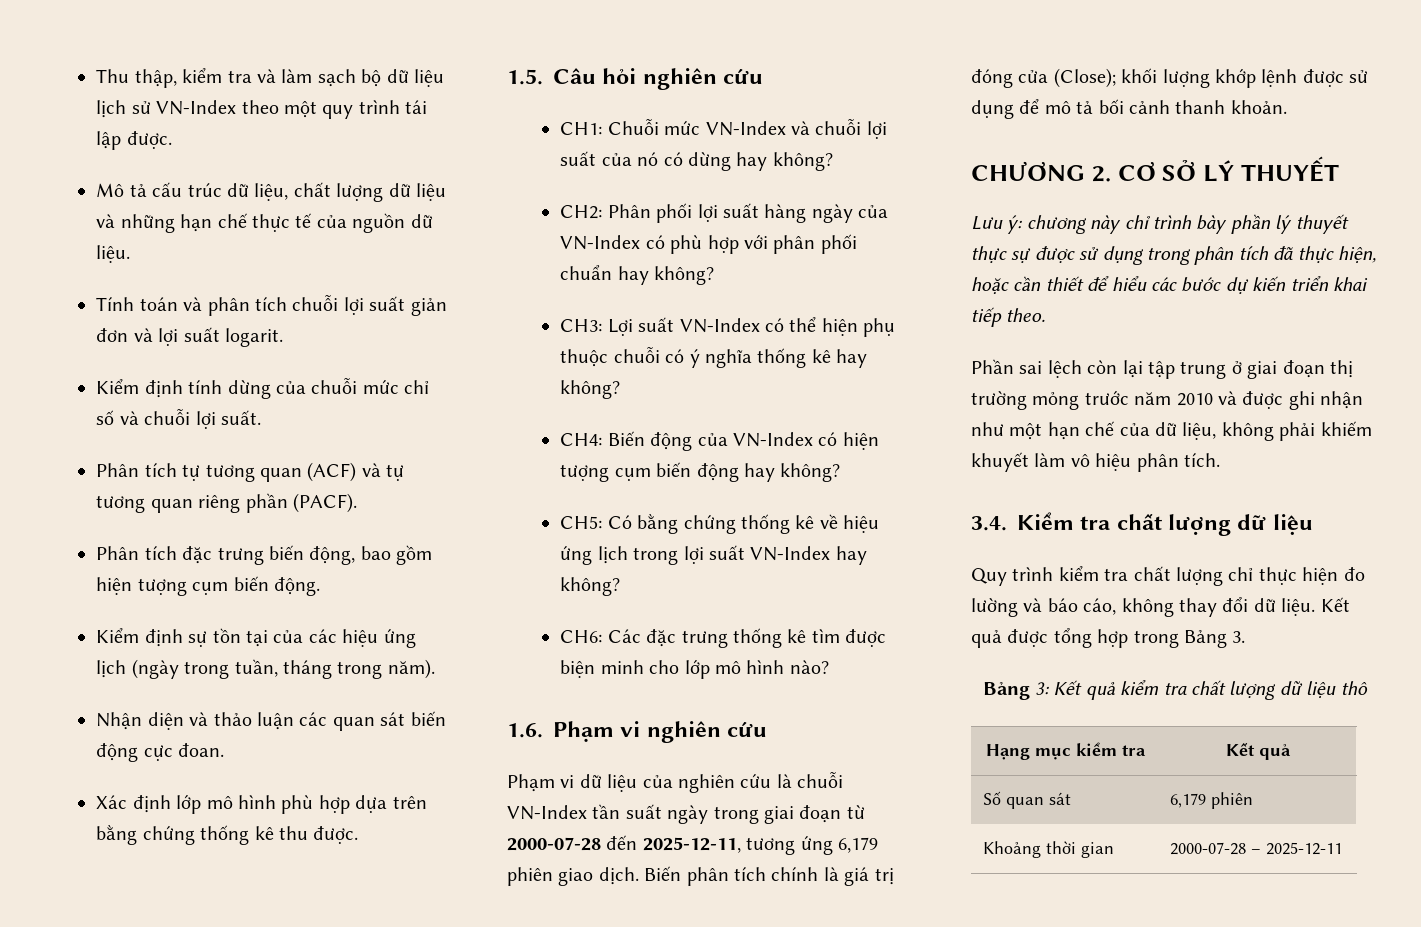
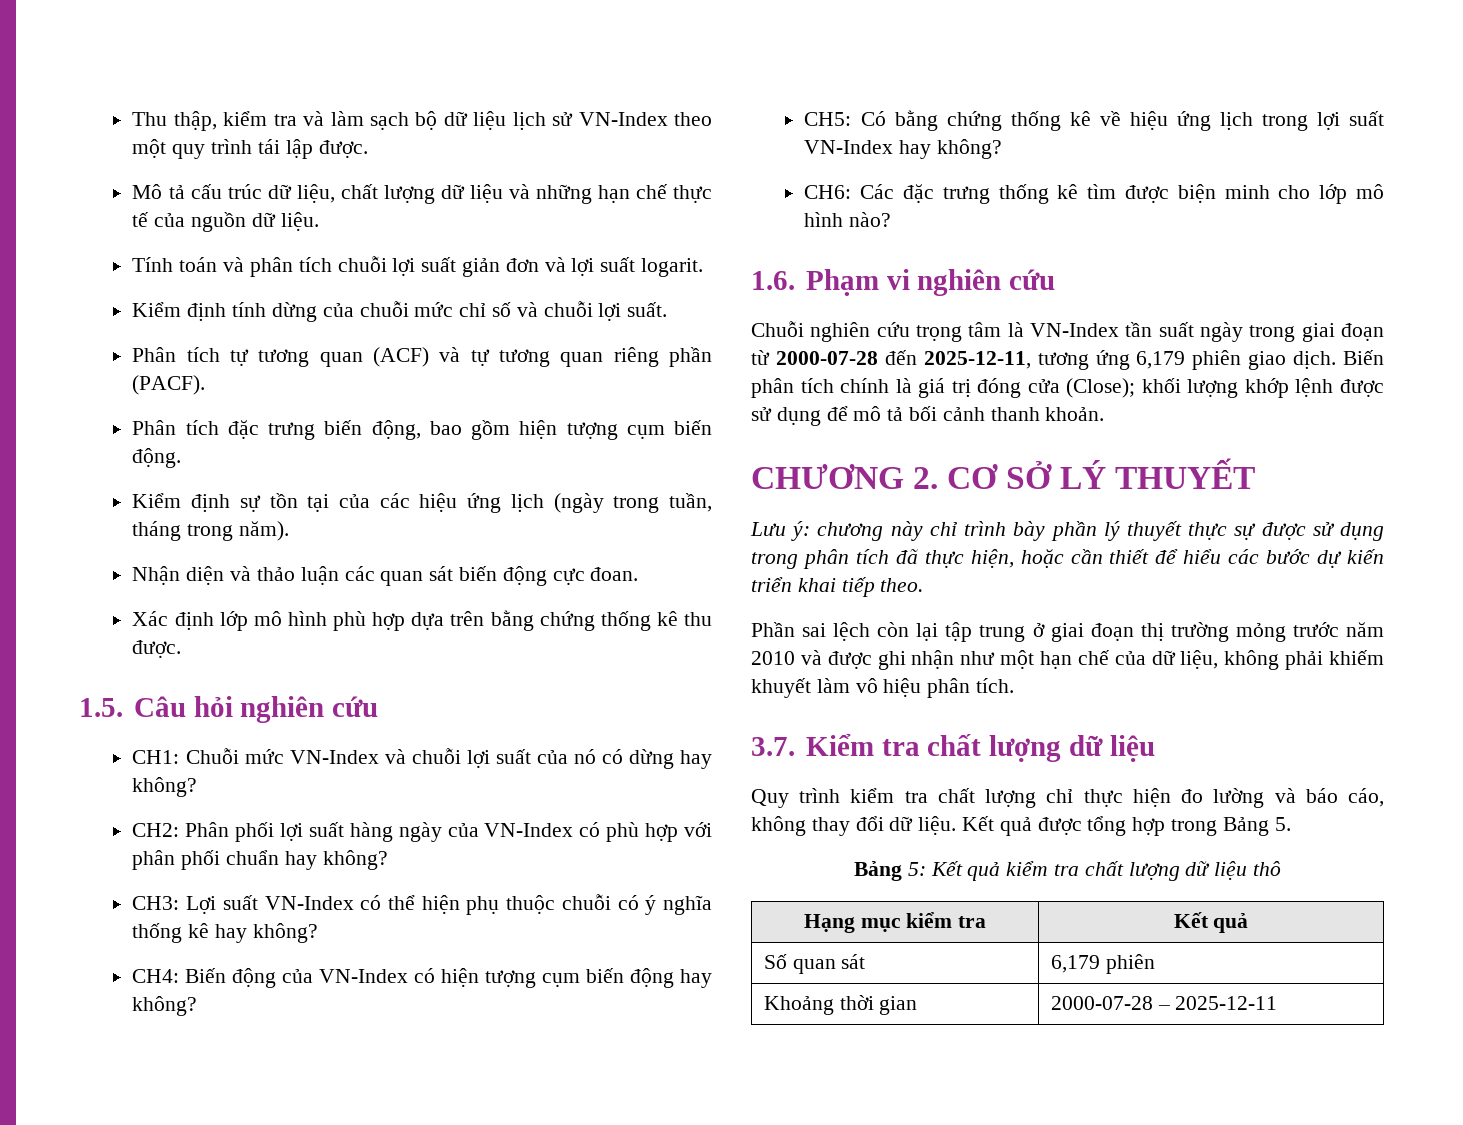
- Phạm vi dữ liệu của nghiên cứu là chuỗi VN-Index tần suất ngày trong giai đoạn từ 2000-07-28 đến 2025-12-11, tương ứng 6,179 phiên giao dịch.
+ Chuỗi nghiên cứu trọng tâm là VN-Index tần suất ngày trong giai đoạn từ 2000-07-28 đến 2025-12-11, tương ứng 6,179 phiên giao dịch.
- 3.4. Kiểm tra chất lượng dữ liệu
+ 3.7. Kiểm tra chất lượng dữ liệu
- Kết quả được tổng hợp trong Bảng 3.
- Bảng 3: Kết quả kiểm tra chất lượng dữ liệu thô
+ Kết quả được tổng hợp trong Bảng 5.
+ Bảng 5: Kết quả kiểm tra chất lượng dữ liệu thô

